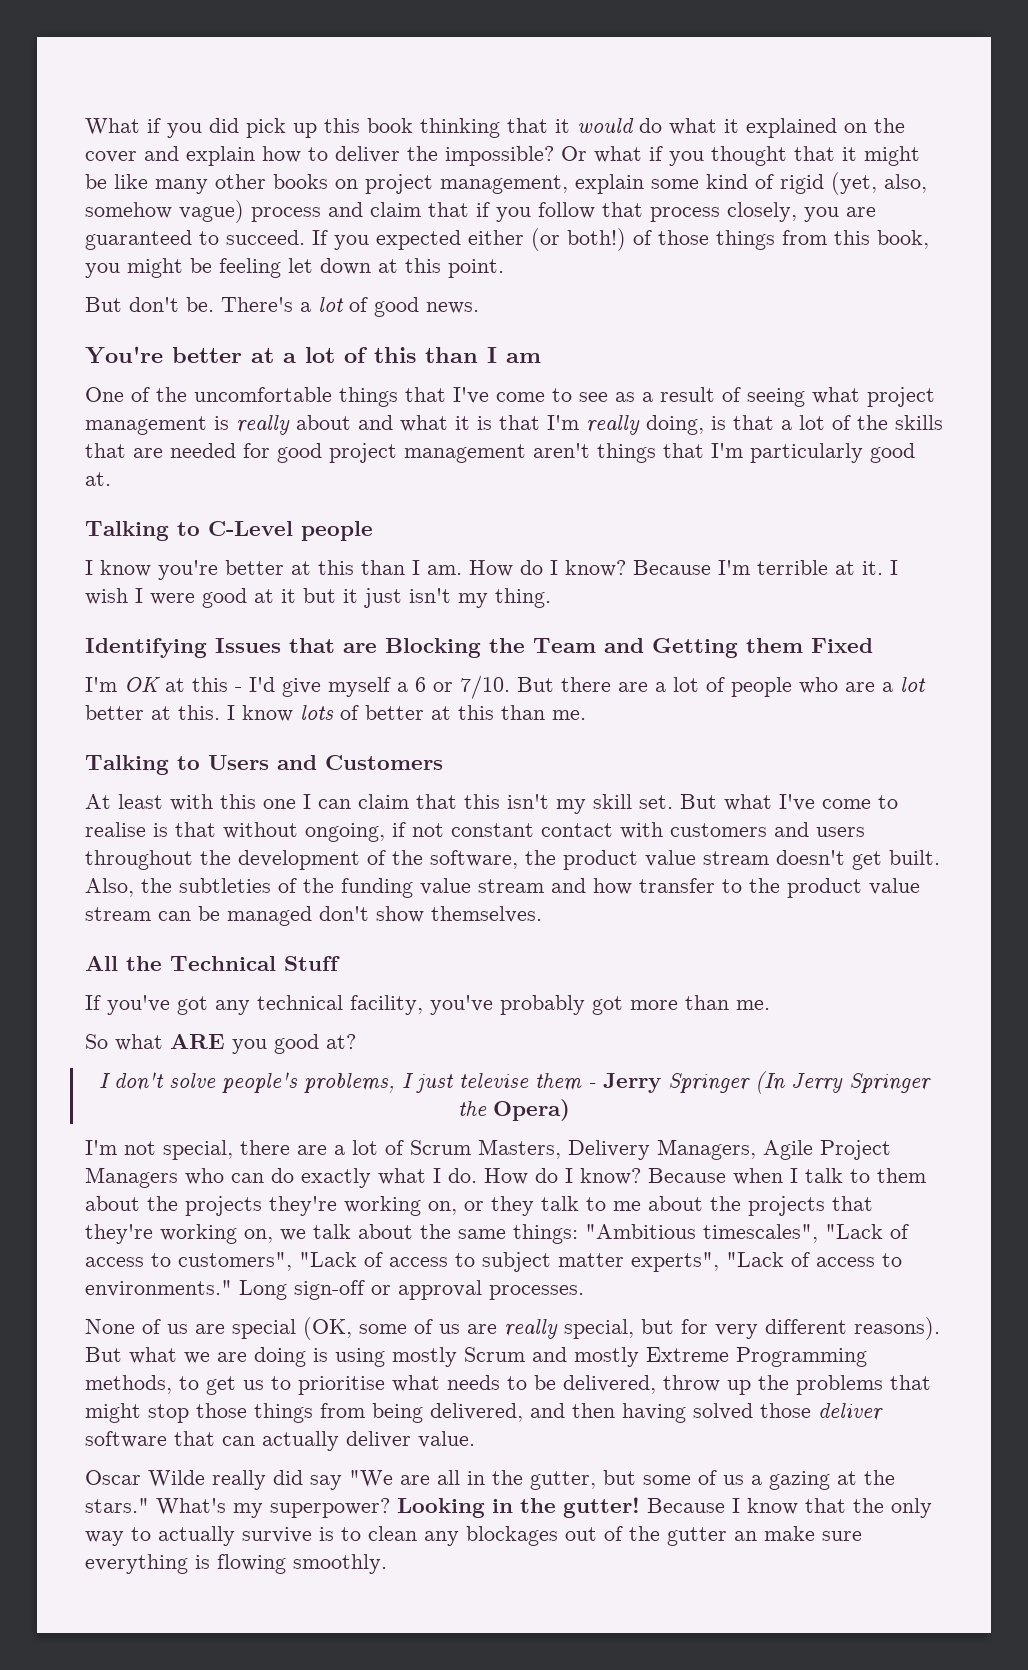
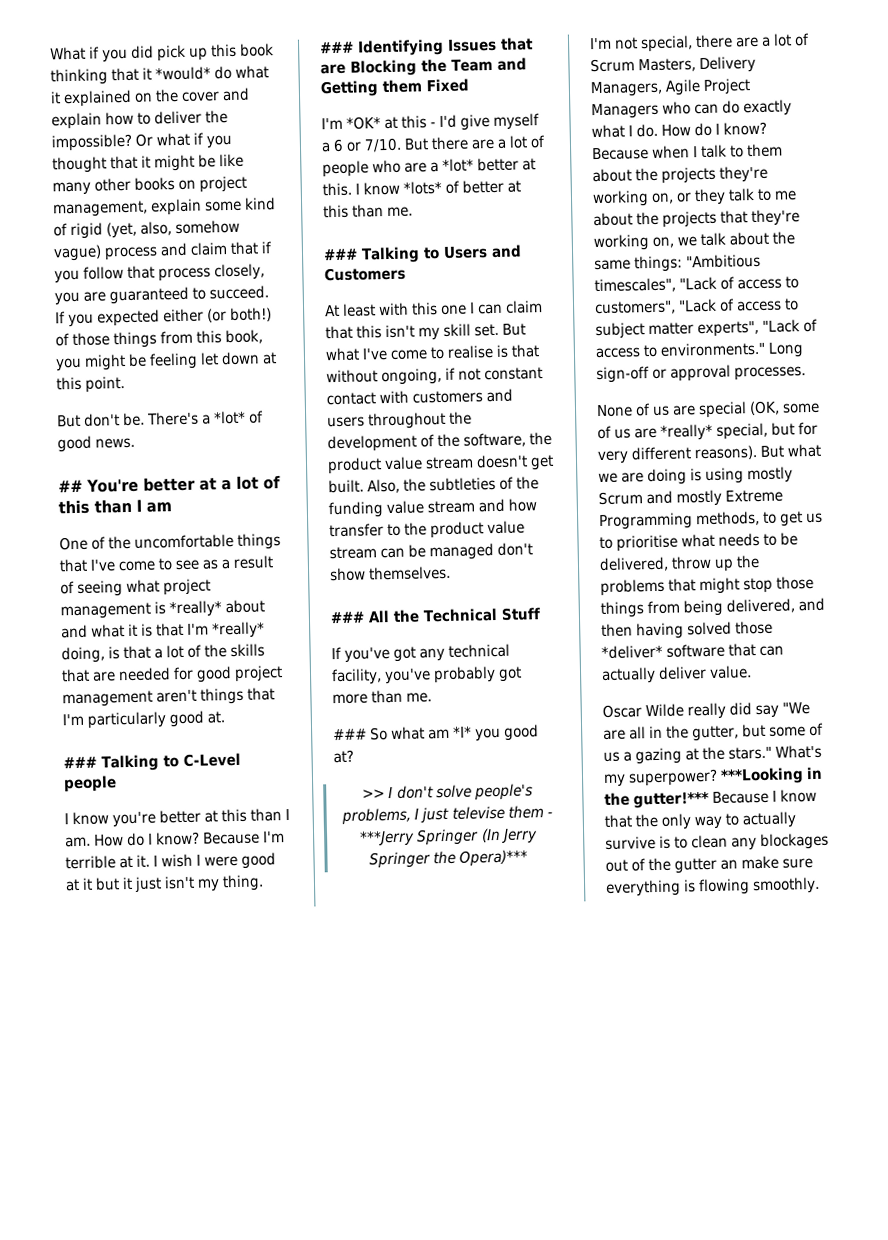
- What if you did pick up this book thinking that it would do what it explained on the cover and explain how to deliver the impossible?
+ What if you did pick up this book thinking that it *would* do what it explained on the cover and explain how to deliver the impossible?
- There's a lot of good news.
+ There's a *lot* of good news.
- You're better at a lot of this than I am
+ ## You're better at a lot of this than I am
- One of the uncomfortable things that I've come to see as a result of seeing what project management is really about and what it is that I'm really doing, is that a lot of the skills that are needed for good project management aren't things that I'm particularly good at.
+ One of the uncomfortable things that I've come to see as a result of seeing what project management is *really* about and what it is that I'm *really* doing, is that a lot of the skills that are needed for good project management aren't things that I'm particularly good at.
- Talking to C-Level people
+ ### Talking to C-Level people
- Identifying Issues that are Blocking the Team and Getting them Fixed
+ ### Identifying Issues that are Blocking the Team and Getting them Fixed
- I'm OK at this - I'd give myself a 6 or 7/10.
+ I'm *OK* at this - I'd give myself a 6 or 7/10.
- But there are a lot of people who are a lot better at this.
+ But there are a lot of people who are a *lot* better at this.
- I know lots of better at this than me.
+ I know *lots* of better at this than me.
- Talking to Users and Customers
+ ### Talking to Users and Customers
- All the Technical Stuff
+ ### All the Technical Stuff
- So what ARE you good at?
+ ### So what am *I* you good at?
- I don't solve people's problems, I just televise them - Jerry Springer (In Jerry Springer the Opera)
+ >> I don't solve people's problems, I just televise them - ***Jerry Springer (In Jerry Springer the Opera)***
- None of us are special (OK, some of us are really special, but for very different reasons).
+ None of us are special (OK, some of us are *really* special, but for very different reasons).
- But what we are doing is using mostly Scrum and mostly Extreme Programming methods, to get us to prioritise what needs to be delivered, throw up the problems that might stop those things from being delivered, and then having solved those deliver software that can actually deliver value.
+ But what we are doing is using mostly Scrum and mostly Extreme Programming methods, to get us to prioritise what needs to be delivered, throw up the problems that might stop those things from being delivered, and then having solved those *deliver* software that can actually deliver value.
- Looking in the gutter! Because I know that the only way to actually survive is to clean any blockages out of the gutter an make sure everything is flowing smoothly.
+ ***Looking in the gutter!*** Because I know that the only way to actually survive is to clean any blockages out of the gutter an make sure everything is flowing smoothly.

